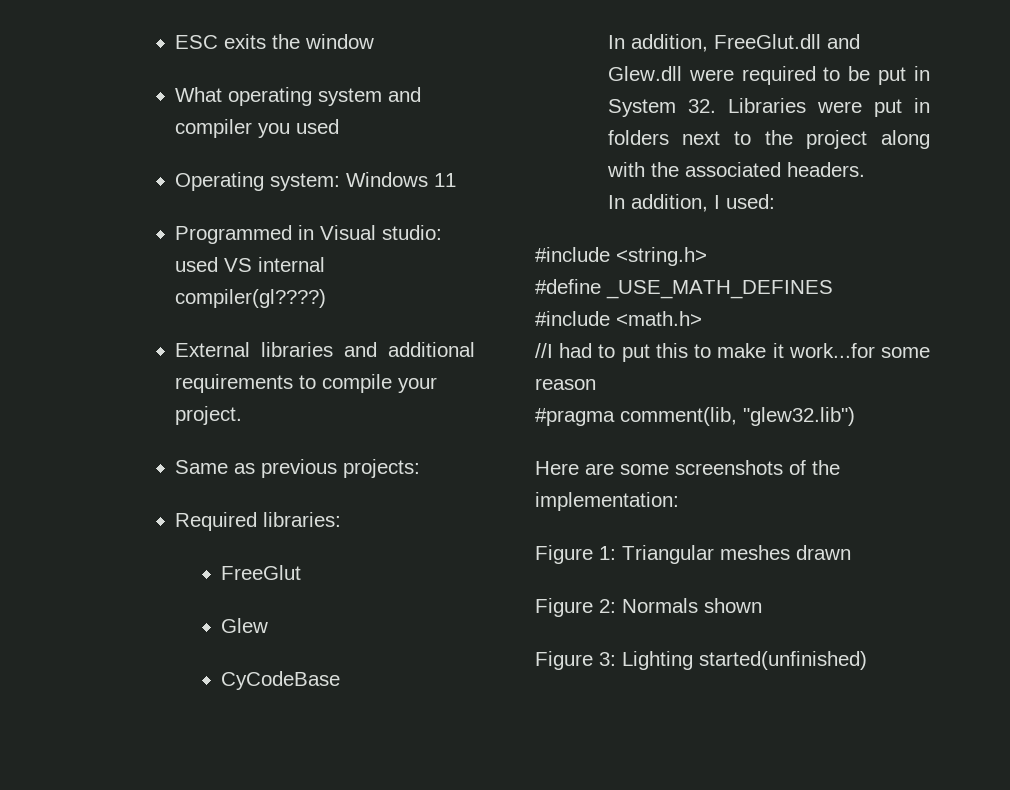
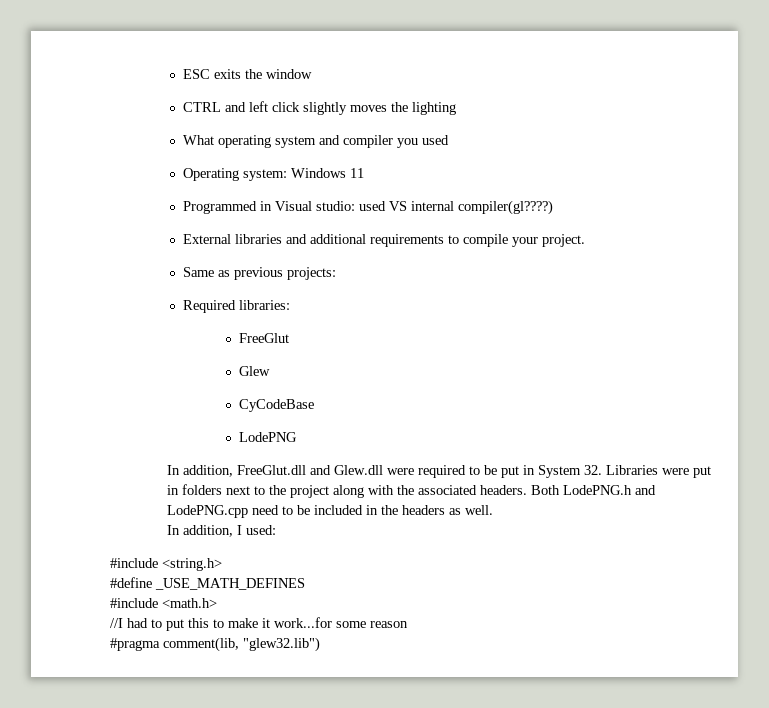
+ CTRL and left click slightly moves the lighting
+ LodePNG
+ Both LodePNG.h and LodePNG.cpp need to be included in the headers as well.
- Here are some screenshots of the implementation:
- Figure 1: Triangular meshes drawn
- Figure 2: Normals shown
- Figure 3: Lighting started(unfinished)

